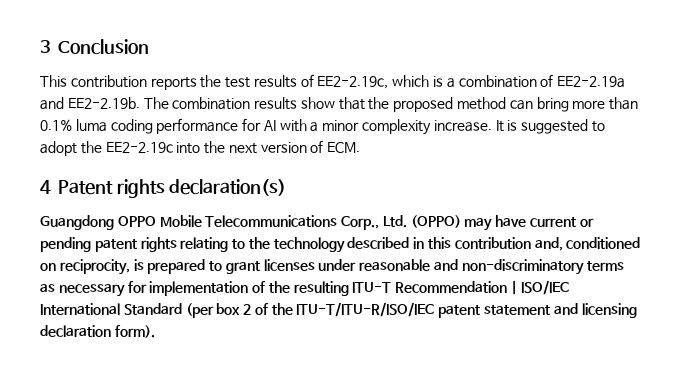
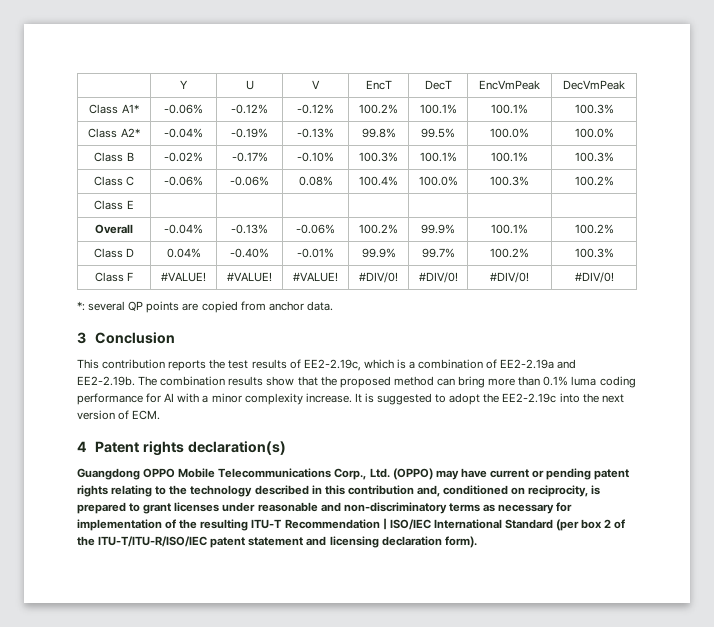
+ | Y | U | V | EncT | DecT | EncVmPeak | DecVmPeak
+ Class A1* | -0.06% | -0.12% | -0.12% | 100.2% | 100.1% | 100.1% | 100.3%
+ Class A2* | -0.04% | -0.19% | -0.13% | 99.8% | 99.5% | 100.0% | 100.0%
+ Class B | -0.02% | -0.17% | -0.10% | 100.3% | 100.1% | 100.1% | 100.3%
+ Class C | -0.06% | -0.06% | 0.08% | 100.4% | 100.0% | 100.3% | 100.2%
+ Class E | | | | | | |
+ Overall | -0.04% | -0.13% | -0.06% | 100.2% | 99.9% | 100.1% | 100.2%
+ Class D | 0.04% | -0.40% | -0.01% | 99.9% | 99.7% | 100.2% | 100.3%
+ Class F | #VALUE! | #VALUE! | #VALUE! | #DIV/0! | #DIV/0! | #DIV/0! | #DIV/0!
+ *: several QP points are copied from anchor data.

